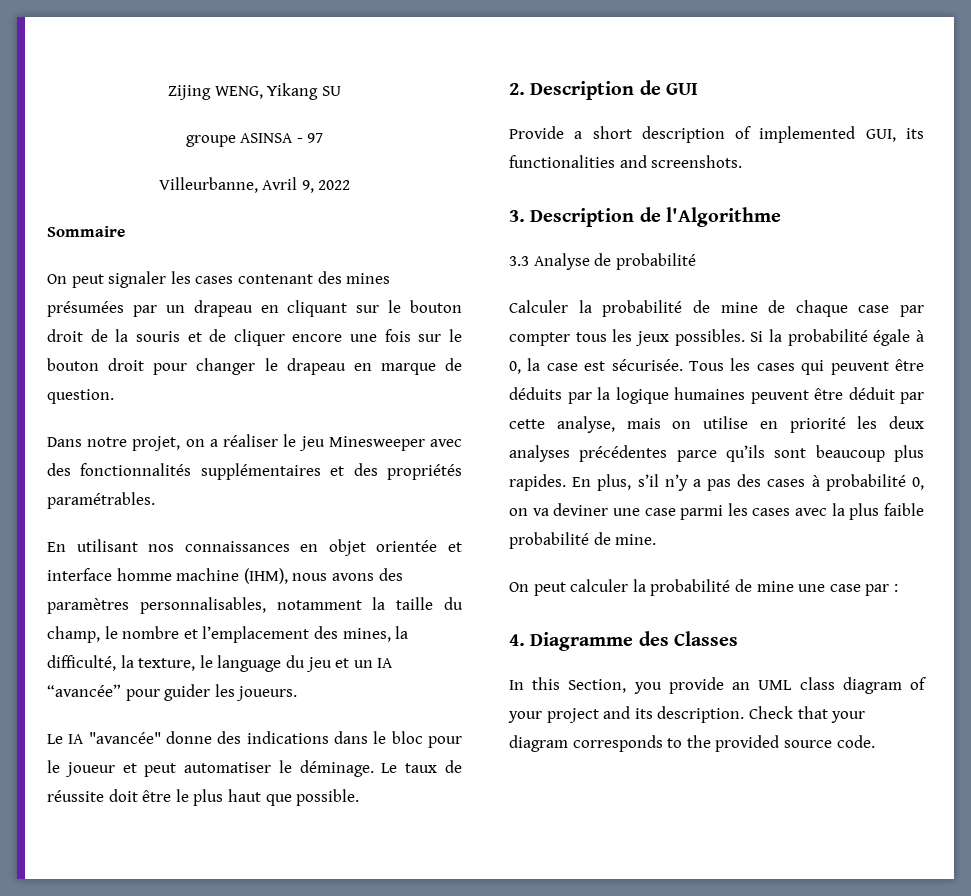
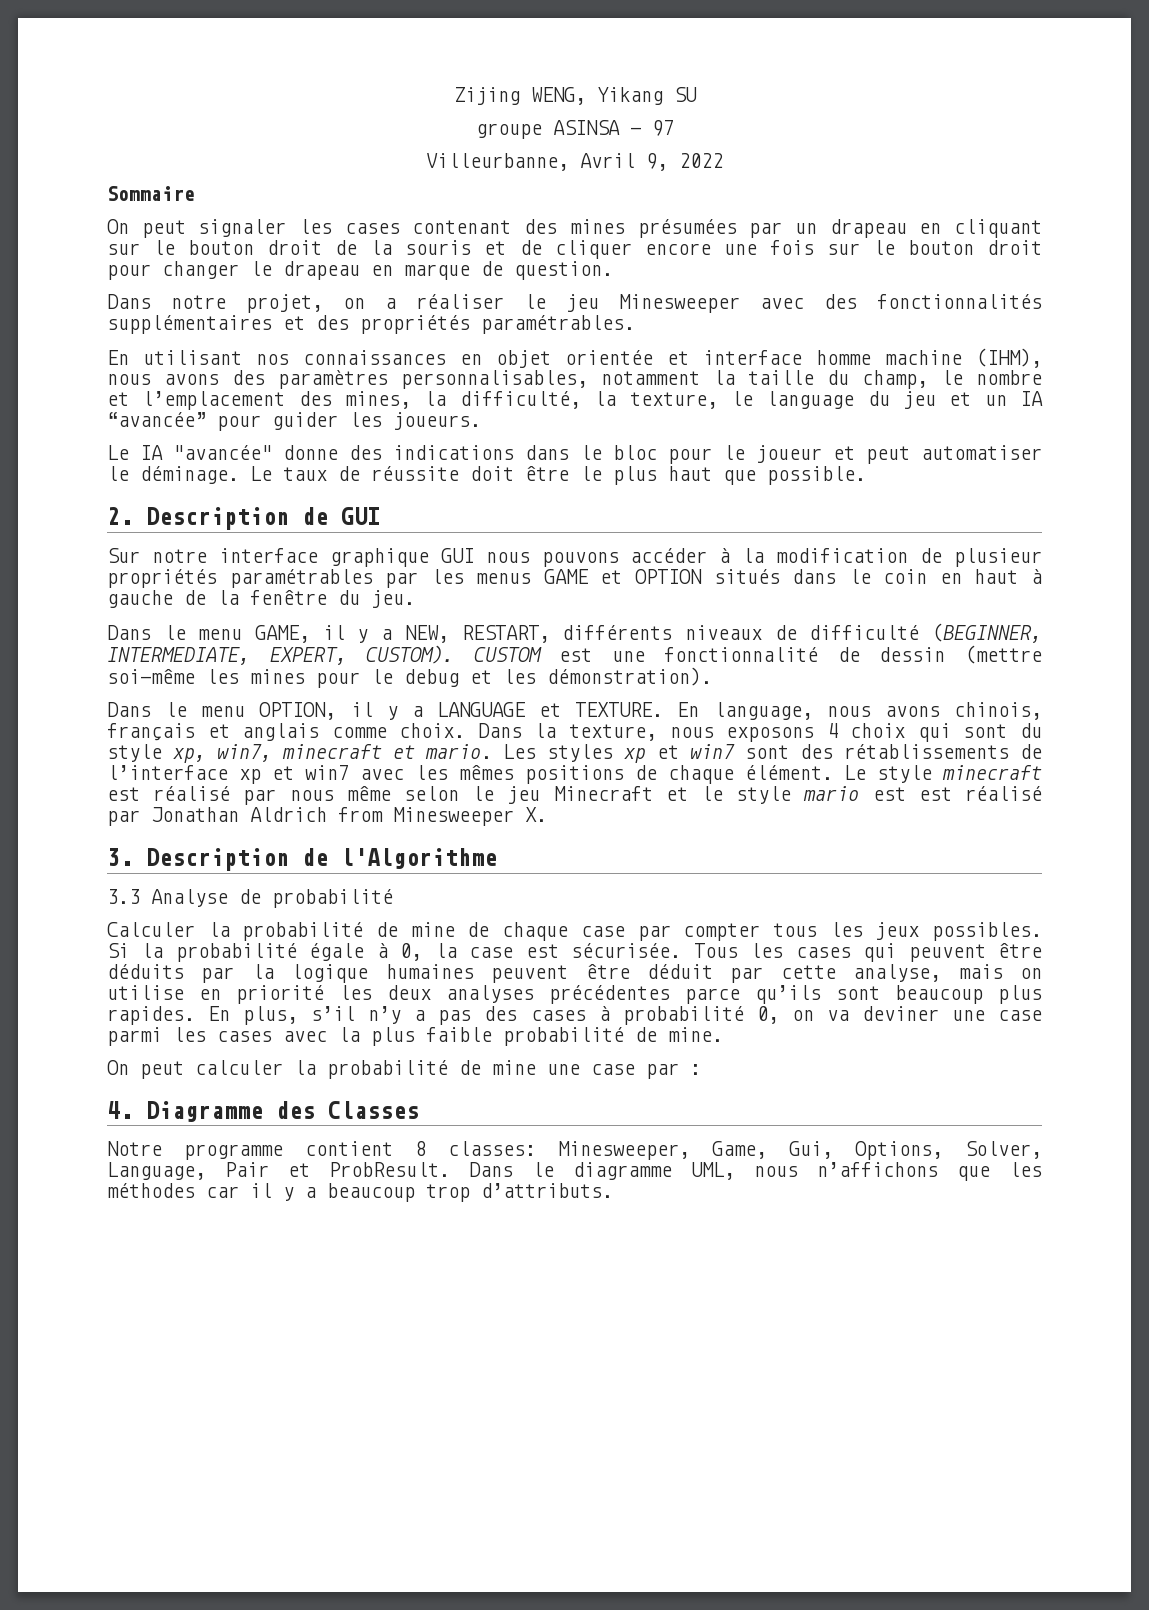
- Provide a short description of implemented GUI, its functionalities and screenshots.
+ Sur notre interface graphique GUI nous pouvons accéder à la modification de plusieur propriétés paramétrables par les menus GAME et OPTION situés dans le coin en haut à gauche de la fenêtre du jeu.
+ Dans le menu GAME, il y a NEW, RESTART, différents niveaux de difficulté (BEGINNER, INTERMEDIATE, EXPERT, CUSTOM). CUSTOM est une fonctionnalité de dessin (mettre soi-même les mines pour le debug et les démonstration).
+ Dans le menu OPTION, il y a LANGUAGE et TEXTURE. En language, nous avons chinois, français et anglais comme choix. Dans la texture, nous exposons 4 choix qui sont du style xp, win7, minecraft et mario. Les styles xp et win7 sont des rétablissements de l’interface xp et win7 avec les mêmes positions de chaque élément. Le style minecraft est réalisé par nous même selon le jeu Minecraft et le style mario est est réalisé par Jonathan Aldrich from Minesweeper X.
- In this Section, you provide an UML class diagram of your project and its description. Check that your diagram corresponds to the provided source code.
+ Notre programme contient 8 classes: Minesweeper, Game, Gui, Options, Solver, Language, Pair et ProbResult. Dans le diagramme UML, nous n’affichons que les méthodes car il y a beaucoup trop d’attributs.

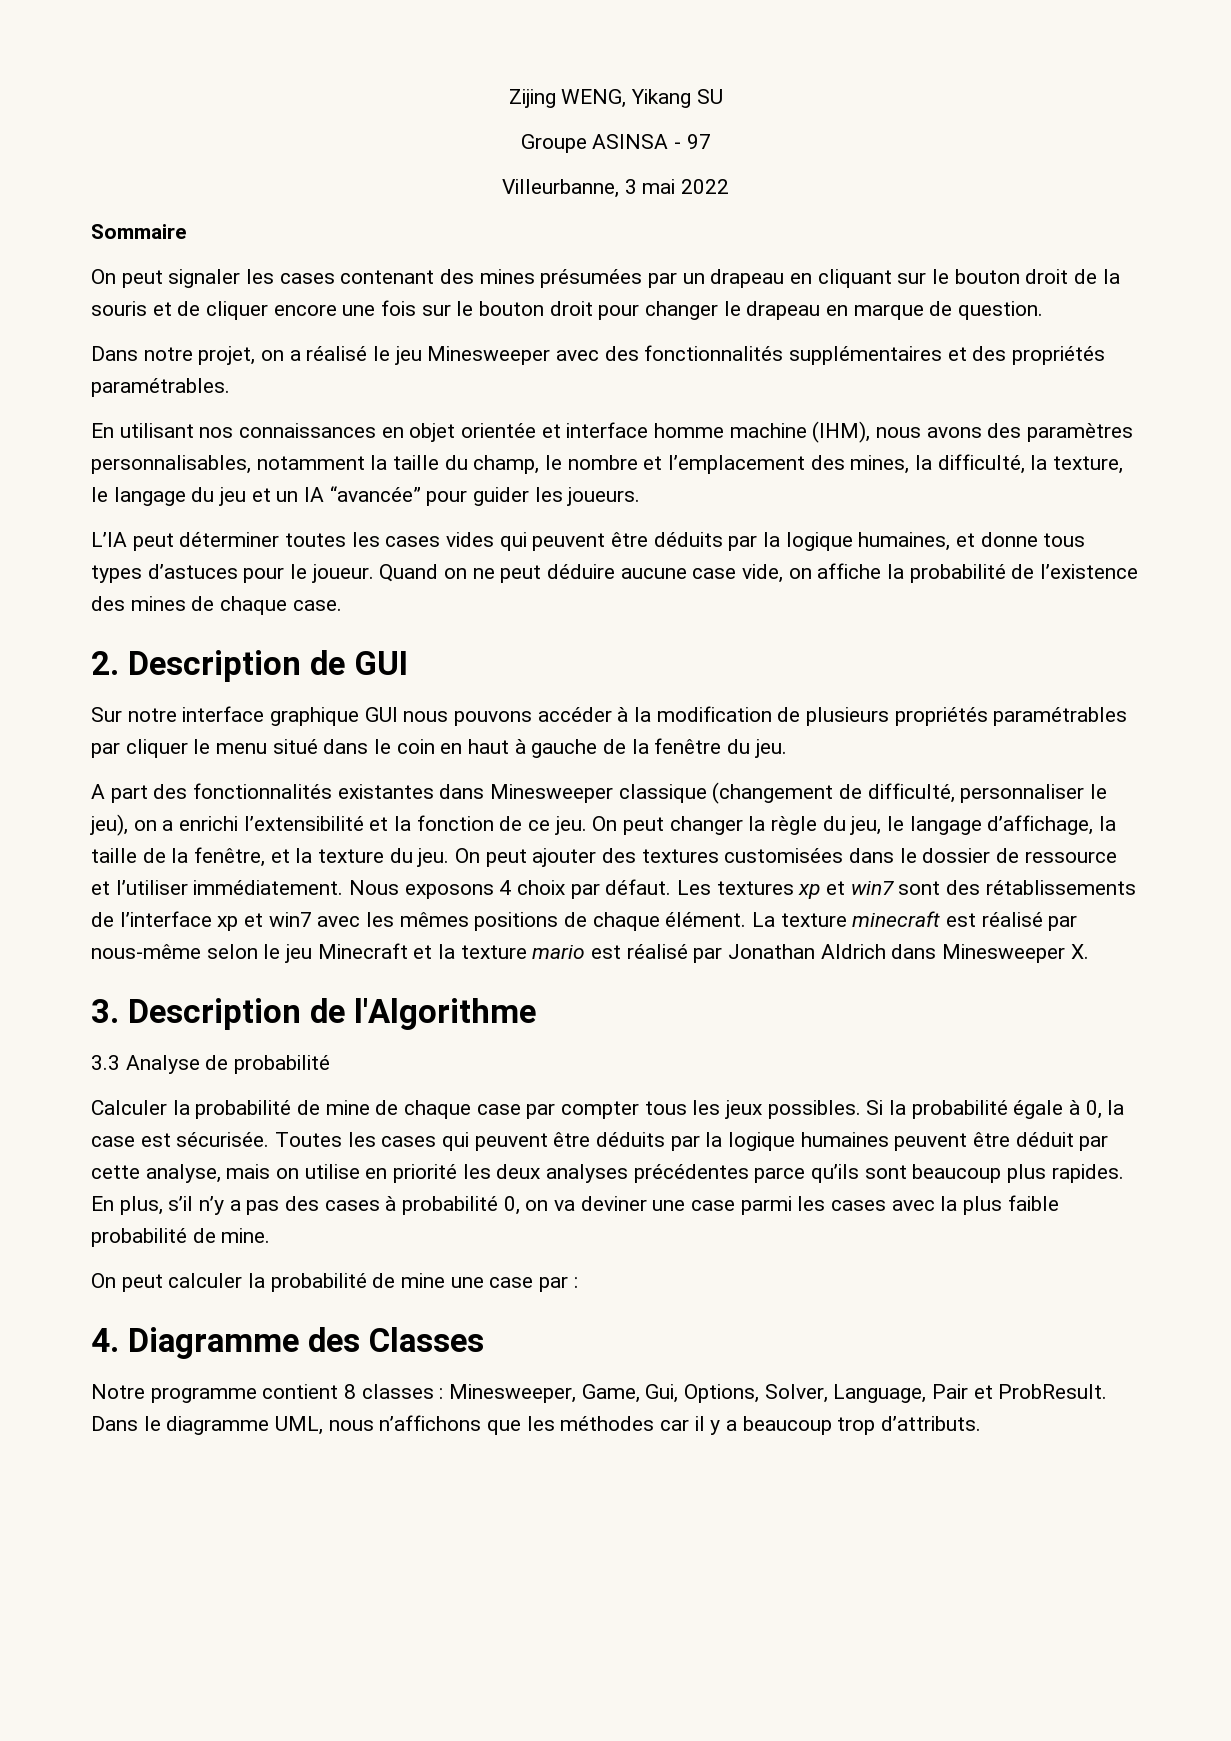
- groupe ASINSA - 97
+ Groupe ASINSA - 97
- Villeurbanne, Avril 9, 2022
+ Villeurbanne, 3 mai 2022
- Dans notre projet, on a réaliser le jeu Minesweeper avec des fonctionnalités supplémentaires et des propriétés paramétrables.
+ Dans notre projet, on a réalisé le jeu Minesweeper avec des fonctionnalités supplémentaires et des propriétés paramétrables.
- En utilisant nos connaissances en objet orientée et interface homme machine (IHM), nous avons des paramètres personnalisables, notamment la taille du champ, le nombre et l’emplacement des mines, la difficulté, la texture, le language du jeu et un IA “avancée” pour guider les joueurs.
+ En utilisant nos connaissances en objet orientée et interface homme machine (IHM), nous avons des paramètres personnalisables, notamment la taille du champ, le nombre et l’emplacement des mines, la difficulté, la texture, le langage du jeu et un IA “avancée” pour guider les joueurs.
- Le IA "avancée" donne des indications dans le bloc pour le joueur et peut automatiser le déminage. Le taux de réussite doit être le plus haut que possible.
+ L’IA peut déterminer toutes les cases vides qui peuvent être déduits par la logique humaines, et donne tous types d’astuces pour le joueur. Quand on ne peut déduire aucune case vide, on affiche la probabilité de l’existence des mines de chaque case.
- Sur notre interface graphique GUI nous pouvons accéder à la modification de plusieur propriétés paramétrables par les menus GAME et OPTION situés dans le coin en haut à gauche de la fenêtre du jeu.
+ Sur notre interface graphique GUI nous pouvons accéder à la modification de plusieurs propriétés paramétrables par cliquer le menu situé dans le coin en haut à gauche de la fenêtre du jeu.
- Dans le menu GAME, il y a NEW, RESTART, différents niveaux de difficulté (BEGINNER, INTERMEDIATE, EXPERT, CUSTOM). CUSTOM est une fonctionnalité de dessin (mettre soi-même les mines pour le debug et les démonstration).
- Dans le menu OPTION, il y a LANGUAGE et TEXTURE. En language, nous avons chinois, français et anglais comme choix. Dans la texture, nous exposons 4 choix qui sont du style xp, win7, minecraft et mario. Les styles xp et win7 sont des rétablissements de l’interface xp et win7 avec les mêmes positions de chaque élément.
+ A part des fonctionnalités existantes dans Minesweeper classique (changement de difficulté, personnaliser le jeu), on a enrichi l’extensibilité et la fonction de ce jeu. On peut changer la règle du jeu, le langage d’affichage, la taille de la fenêtre, et la texture du jeu. On peut ajouter des textures customisées dans le dossier de ressource et l’utiliser immédiatement. Nous exposons 4 choix par défaut. Les textures xp et win7 sont des rétablissements de l’interface xp et win7 avec les mêmes positions de chaque élément.
- Le style minecraft est réalisé par nous même selon le jeu Minecraft et le style mario est est réalisé par Jonathan Aldrich from Minesweeper X.
+ La texture minecraft est réalisé par nous-même selon le jeu Minecraft et la texture mario est réalisé par Jonathan Aldrich dans Minesweeper X.
- Tous les cases qui peuvent être déduits par la logique humaines peuvent être déduit par cette analyse, mais on utilise en priorité les deux analyses précédentes parce qu’ils sont beaucoup plus rapides.
+ Toutes les cases qui peuvent être déduits par la logique humaines peuvent être déduit par cette analyse, mais on utilise en priorité les deux analyses précédentes parce qu’ils sont beaucoup plus rapides.
- Notre programme contient 8 classes: Minesweeper, Game, Gui, Options, Solver, Language, Pair et ProbResult.
+ Notre programme contient 8 classes : Minesweeper, Game, Gui, Options, Solver, Language, Pair et ProbResult.

